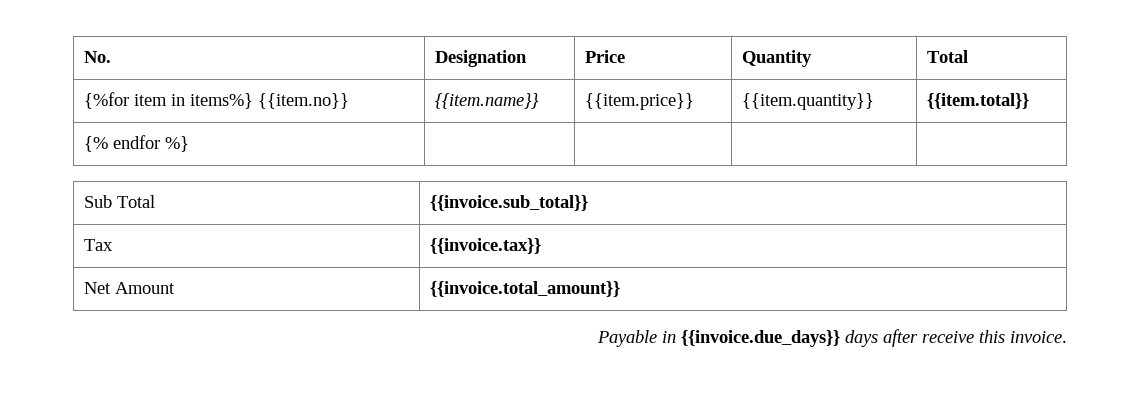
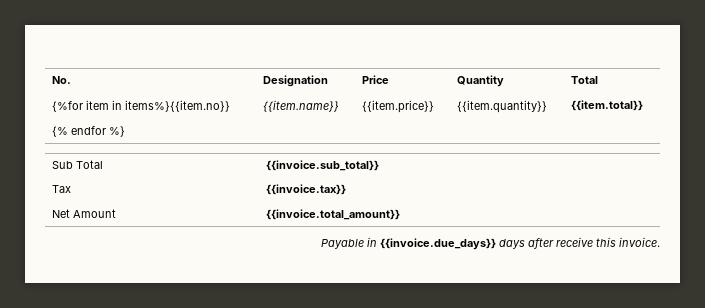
- {%for item in items%} {{item.no}} | {{item.name}} | {{item.price}} | {{item.quantity}} | {{item.total}}
+ {%for item in items%}{{item.no}} | {{item.name}} | {{item.price}} | {{item.quantity}} | {{item.total}}

